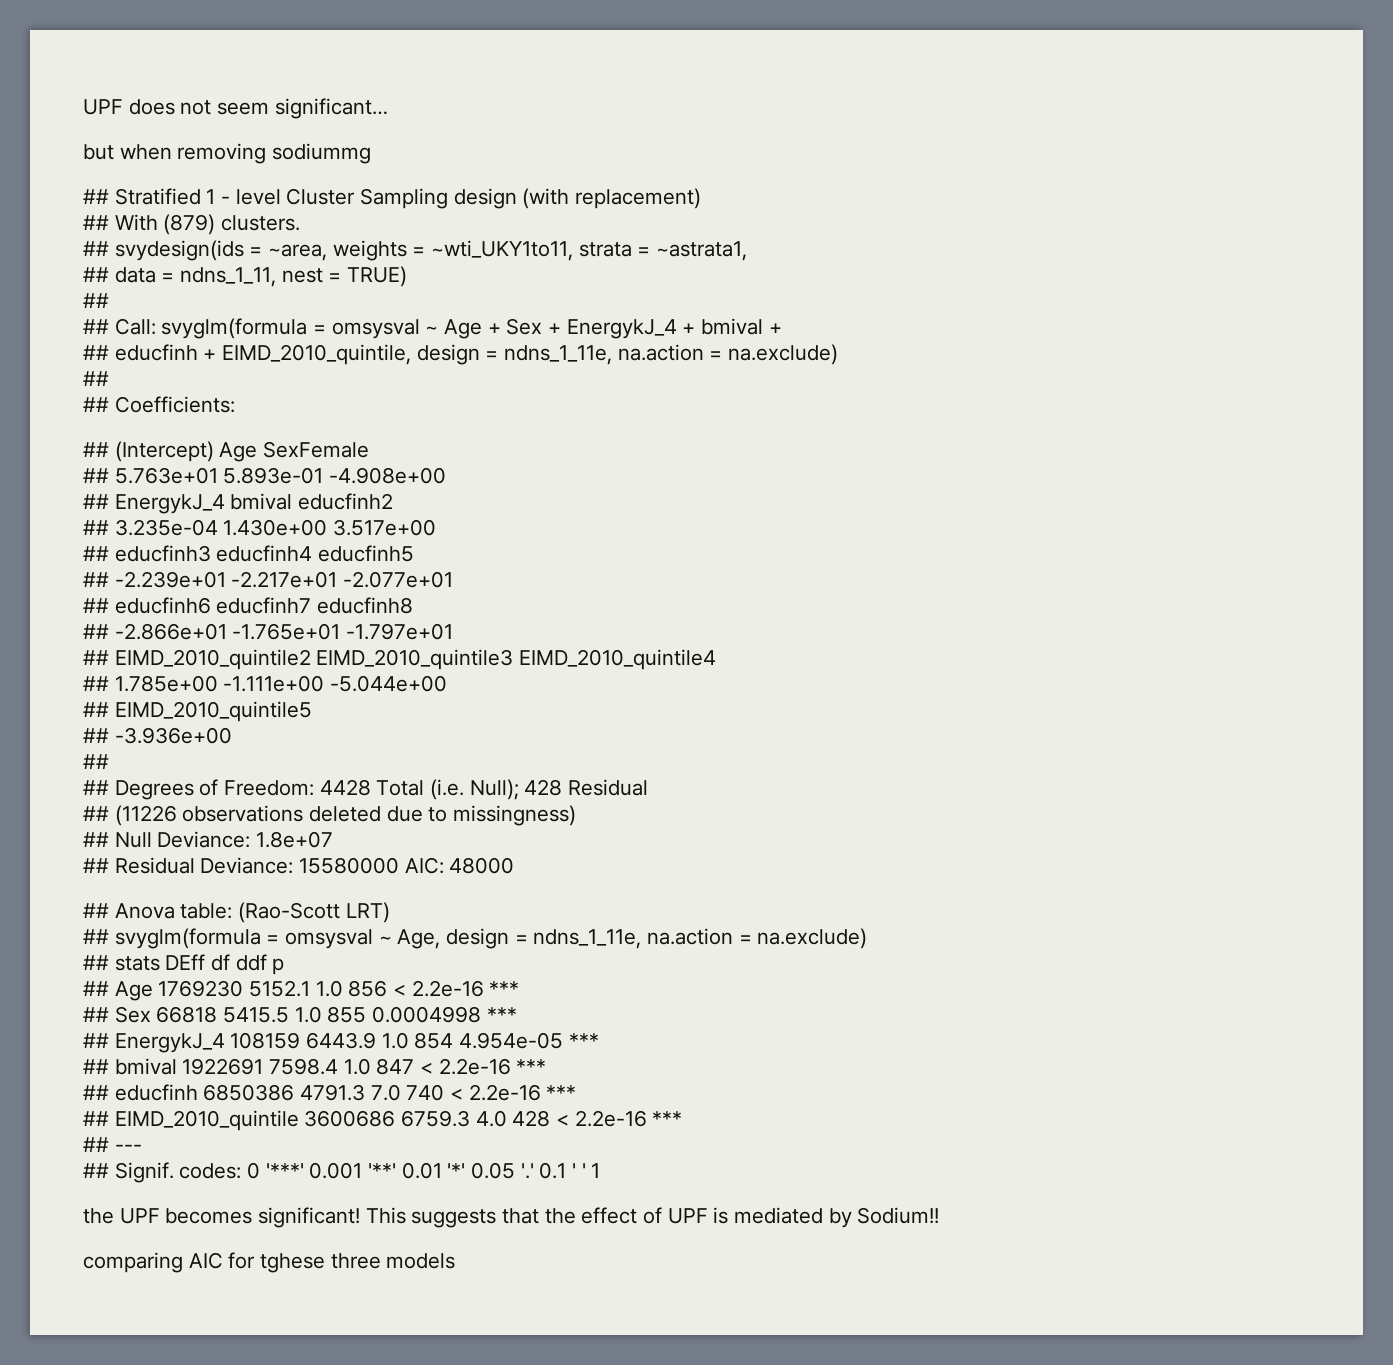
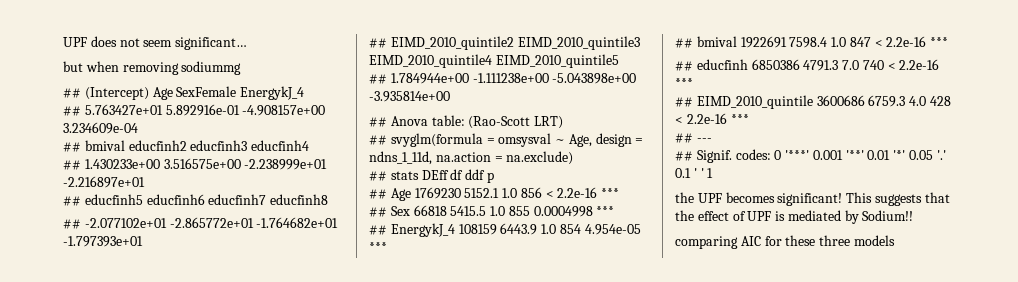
- ## Stratified 1 - level Cluster Sampling design (with replacement)
- ## With (879) clusters.
- ## svydesign(ids = ~area, weights = ~wti_UKY1to11, strata = ~astrata1,
- ## data = ndns_1_11, nest = TRUE)
- ##
- ## Call: svyglm(formula = omsysval ~ Age + Sex + EnergykJ_4 + bmival +
- ## educfinh + EIMD_2010_quintile, design = ndns_1_11e, na.action = na.exclude)
- ##
- ## Coefficients:
- ## (Intercept) Age SexFemale
- ## 5.763e+01 5.893e-01 -4.908e+00
- ## EnergykJ_4 bmival educfinh2
- ## 3.235e-04 1.430e+00 3.517e+00
- ## educfinh3 educfinh4 educfinh5
- ## -2.239e+01 -2.217e+01 -2.077e+01
- ## educfinh6 educfinh7 educfinh8
+ ## (Intercept) Age SexFemale EnergykJ_4
+ ## 5.763427e+01 5.892916e-01 -4.908157e+00 3.234609e-04
+ ## bmival educfinh2 educfinh3 educfinh4
+ ## 1.430233e+00 3.516575e+00 -2.238999e+01 -2.216897e+01
+ ## educfinh5 educfinh6 educfinh7 educfinh8
- ## -2.866e+01 -1.765e+01 -1.797e+01
+ ## -2.077102e+01 -2.865772e+01 -1.764682e+01 -1.797393e+01
- ## EIMD_2010_quintile2 EIMD_2010_quintile3 EIMD_2010_quintile4
- ## 1.785e+00 -1.111e+00 -5.044e+00
- ## EIMD_2010_quintile5
- ## -3.936e+00
- ##
- ## Degrees of Freedom: 4428 Total (i.e. Null); 428 Residual
- ## (11226 observations deleted due to missingness)
- ## Null Deviance: 1.8e+07
- ## Residual Deviance: 15580000 AIC: 48000
+ ## EIMD_2010_quintile2 EIMD_2010_quintile3 EIMD_2010_quintile4 EIMD_2010_quintile5
+ ## 1.784944e+00 -1.111238e+00 -5.043898e+00 -3.935814e+00
- ## svyglm(formula = omsysval ~ Age, design = ndns_1_11e, na.action = na.exclude)
+ ## svyglm(formula = omsysval ~ Age, design = ndns_1_11d, na.action = na.exclude)
- comparing AIC for tghese three models
+ comparing AIC for these three models

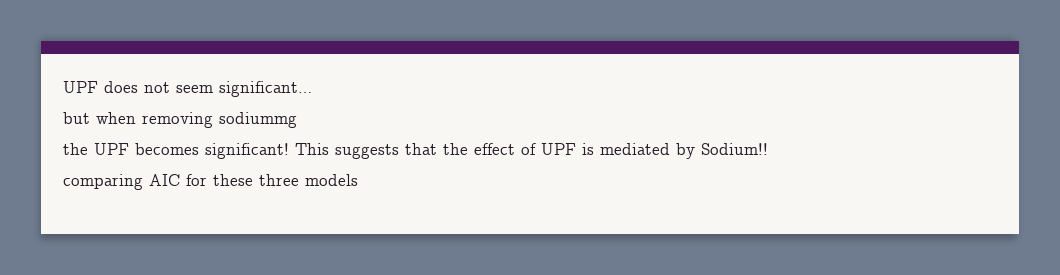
- ## (Intercept) Age SexFemale EnergykJ_4
- ## 5.763427e+01 5.892916e-01 -4.908157e+00 3.234609e-04
- ## bmival educfinh2 educfinh3 educfinh4
- ## 1.430233e+00 3.516575e+00 -2.238999e+01 -2.216897e+01
- ## educfinh5 educfinh6 educfinh7 educfinh8
- ## -2.077102e+01 -2.865772e+01 -1.764682e+01 -1.797393e+01
- ## EIMD_2010_quintile2 EIMD_2010_quintile3 EIMD_2010_quintile4 EIMD_2010_quintile5
- ## 1.784944e+00 -1.111238e+00 -5.043898e+00 -3.935814e+00
- ## Anova table: (Rao-Scott LRT)
- ## svyglm(formula = omsysval ~ Age, design = ndns_1_11d, na.action = na.exclude)
- ## stats DEff df ddf p
- ## Age 1769230 5152.1 1.0 856 < 2.2e-16 ***
- ## Sex 66818 5415.5 1.0 855 0.0004998 ***
- ## EnergykJ_4 108159 6443.9 1.0 854 4.954e-05 ***
- ## bmival 1922691 7598.4 1.0 847 < 2.2e-16 ***
- ## educfinh 6850386 4791.3 7.0 740 < 2.2e-16 ***
- ## EIMD_2010_quintile 3600686 6759.3 4.0 428 < 2.2e-16 ***
- ## ---
- ## Signif. codes: 0 '***' 0.001 '**' 0.01 '*' 0.05 '.' 0.1 ' ' 1

